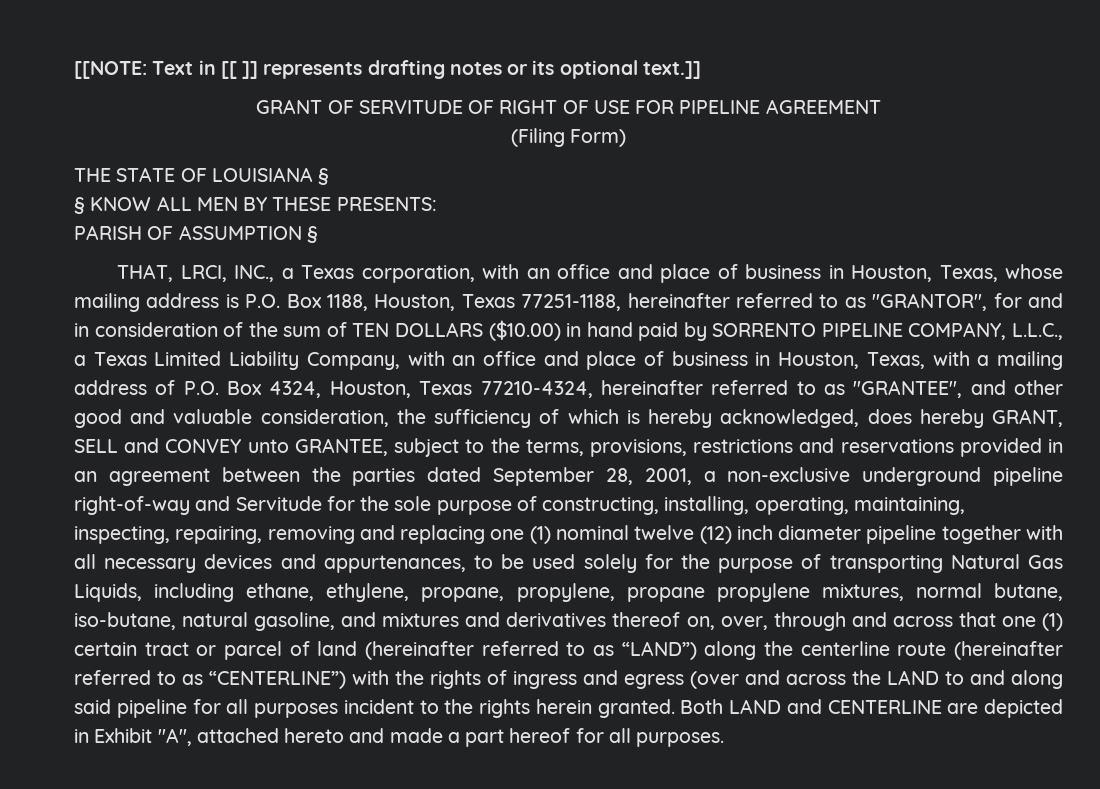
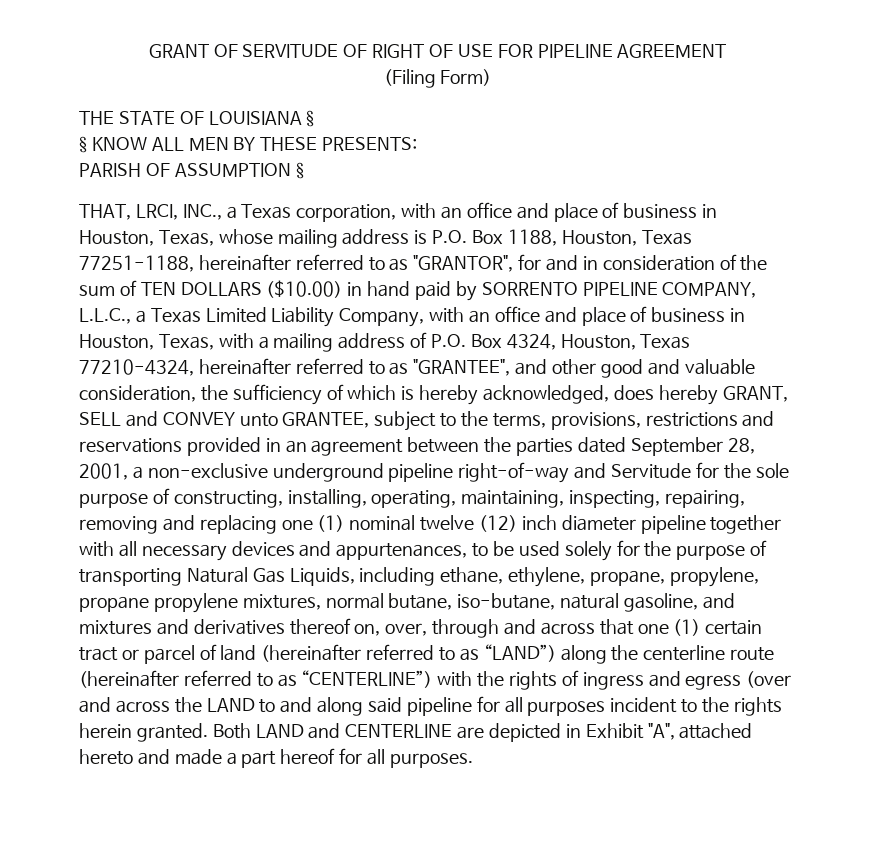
- [[NOTE: Text in [[ ]] represents drafting notes or its optional text.]]

